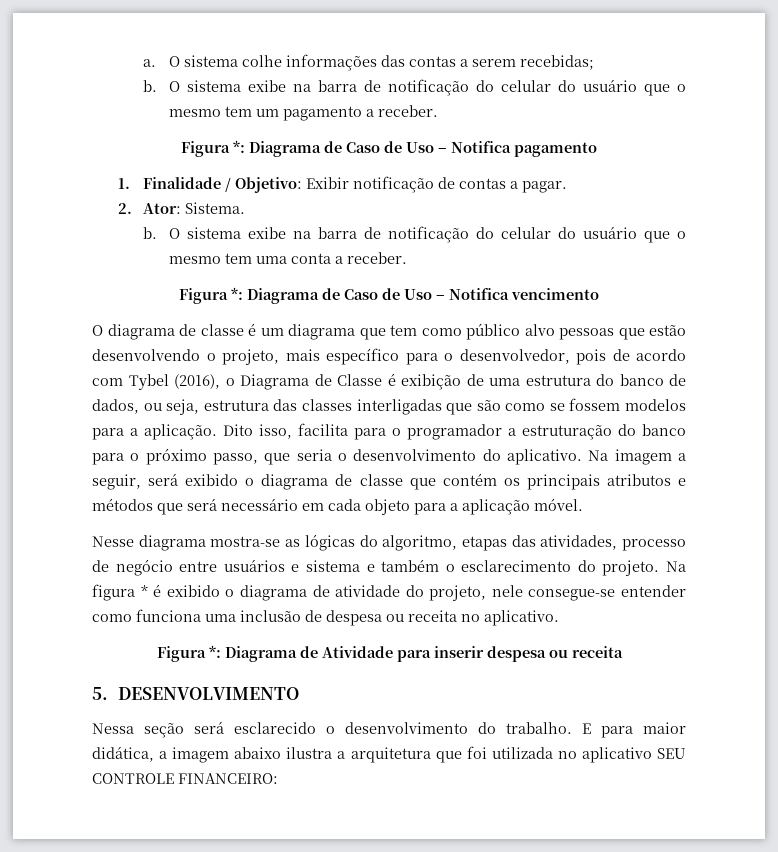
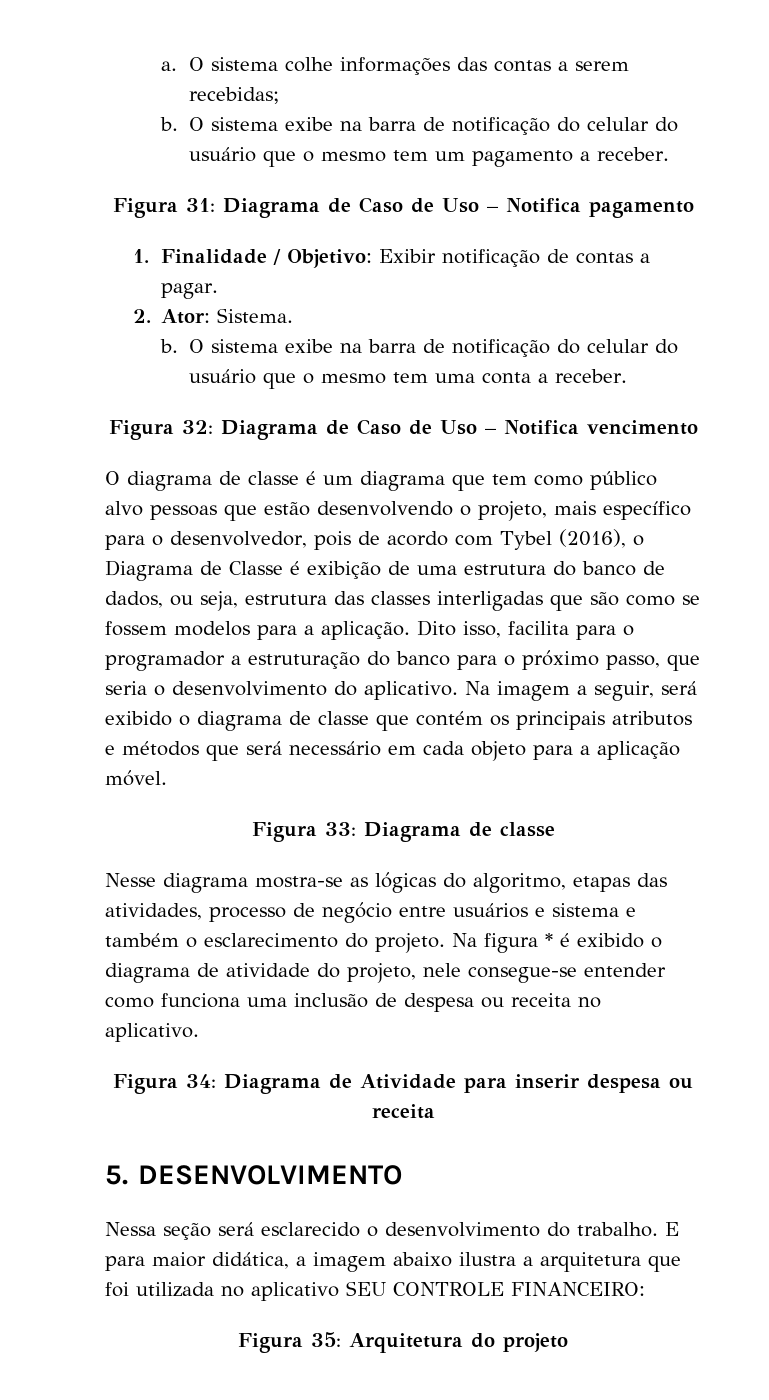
- Figura *: Diagrama de Caso de Uso – Notifica pagamento
+ Figura 31: Diagrama de Caso de Uso – Notifica pagamento
- Figura *: Diagrama de Caso de Uso – Notifica vencimento
+ Figura 32: Diagrama de Caso de Uso – Notifica vencimento
+ Figura 33: Diagrama de classe
- Figura *: Diagrama de Atividade para inserir despesa ou receita
+ Figura 34: Diagrama de Atividade para inserir despesa ou receita
+ Figura 35: Arquitetura do projeto

